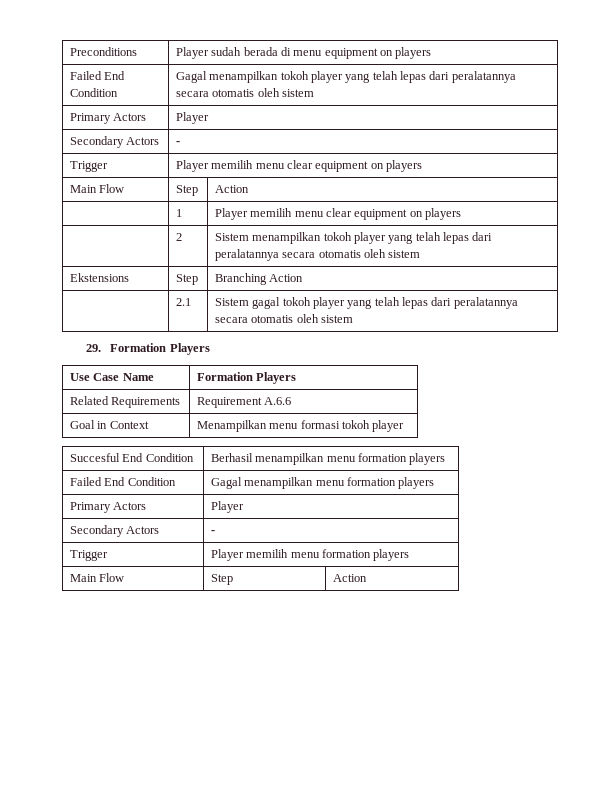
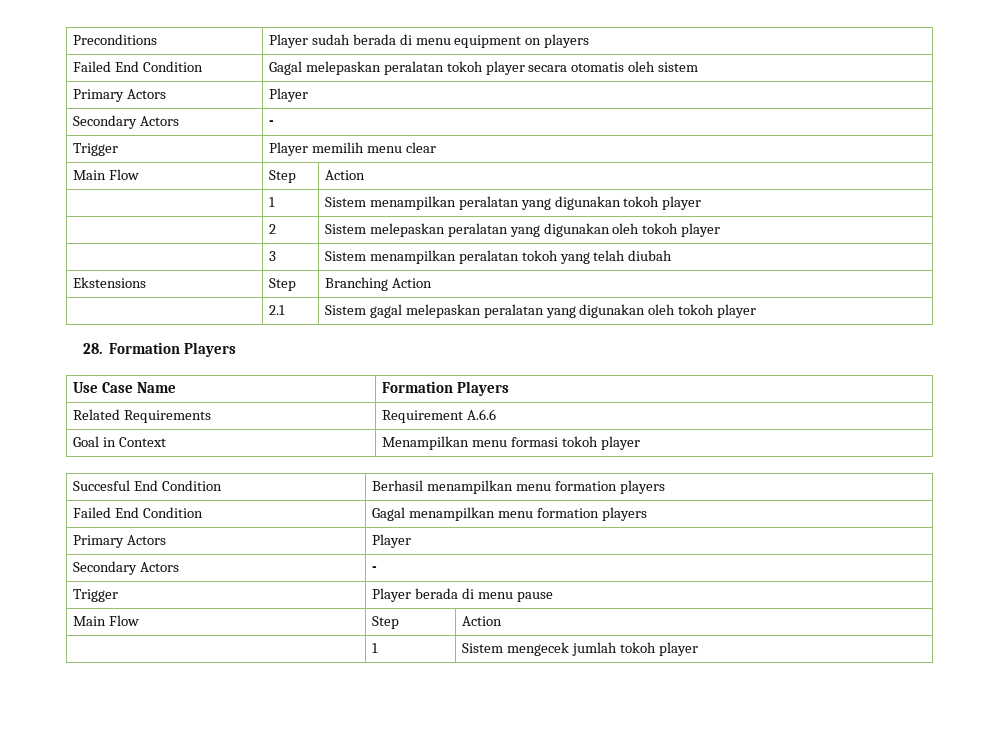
- Failed End Condition | Gagal menampilkan tokoh player yang telah lepas dari peralatannya secara otomatis oleh sistem
+ Failed End Condition | Gagal melepaskan peralatan tokoh player secara otomatis oleh sistem
- Trigger | Player memilih menu clear equipment on players
+ Trigger | Player memilih menu clear
  Main Flow | Step | Action
- | 1 | Player memilih menu clear equipment on players
- | 2 | Sistem menampilkan tokoh player yang telah lepas dari peralatannya secara otomatis oleh sistem
+ | 1 | Sistem menampilkan peralatan yang digunakan tokoh player
+ | 2 | Sistem melepaskan peralatan yang digunakan oleh tokoh player
+ | 3 | Sistem menampilkan peralatan tokoh yang telah diubah
- | 2.1 | Sistem gagal tokoh player yang telah lepas dari peralatannya secara otomatis oleh sistem
- 29. Formation Players
+ | 2.1 | Sistem gagal melepaskan peralatan yang digunakan oleh tokoh player
+ 28. Formation Players
- Trigger | Player memilih menu formation players
+ Trigger | Player berada di menu pause
  Main Flow | Step | Action
+ | 1 | Sistem mengecek jumlah tokoh player

